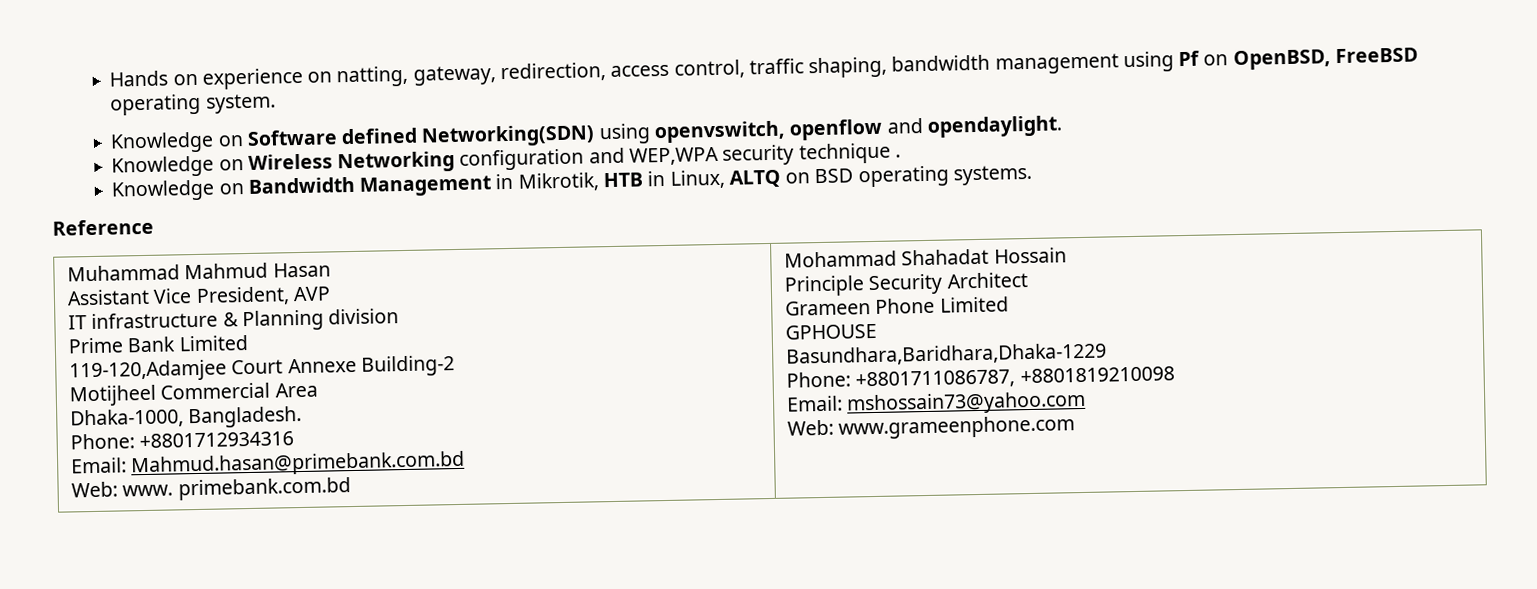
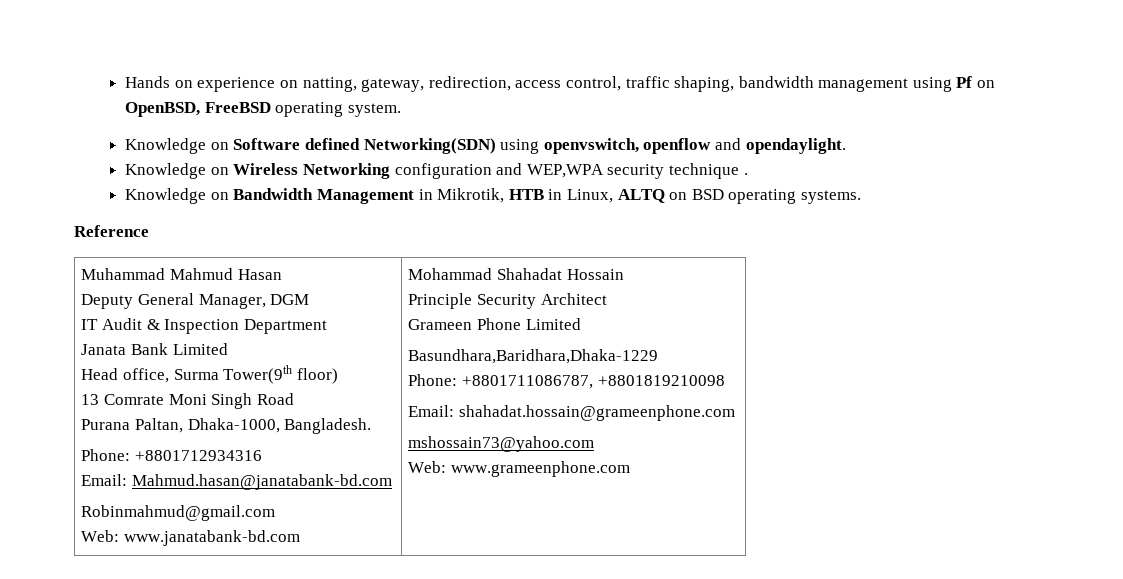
- Assistant Vice President, AVP
- IT infrastructure & Planning division
- Prime Bank Limited
- 119-120,Adamjee Court Annexe Building-2
- Motijheel Commercial Area
- Dhaka-1000, Bangladesh.
+ Deputy General Manager, DGM
+ IT Audit & Inspection Department
+ Janata Bank Limited
+ Head office, Surma Tower(9th floor)
+ 13 Comrate Moni Singh Road
+ Purana Paltan, Dhaka-1000, Bangladesh.
- Email: Mahmud.hasan@primebank.com.bd
- Web: www. primebank.com.bd
+ Email: Mahmud.hasan@janatabank-bd.com
+ Robinmahmud@gmail.com
+ Web: www.janatabank-bd.com
- GPHOUSE
- Email: mshossain73@yahoo.com
+ Email: shahadat.hossain@grameenphone.com
+ mshossain73@yahoo.com

